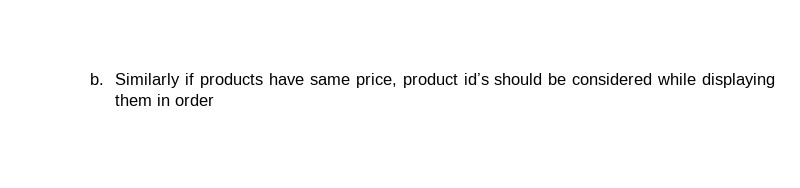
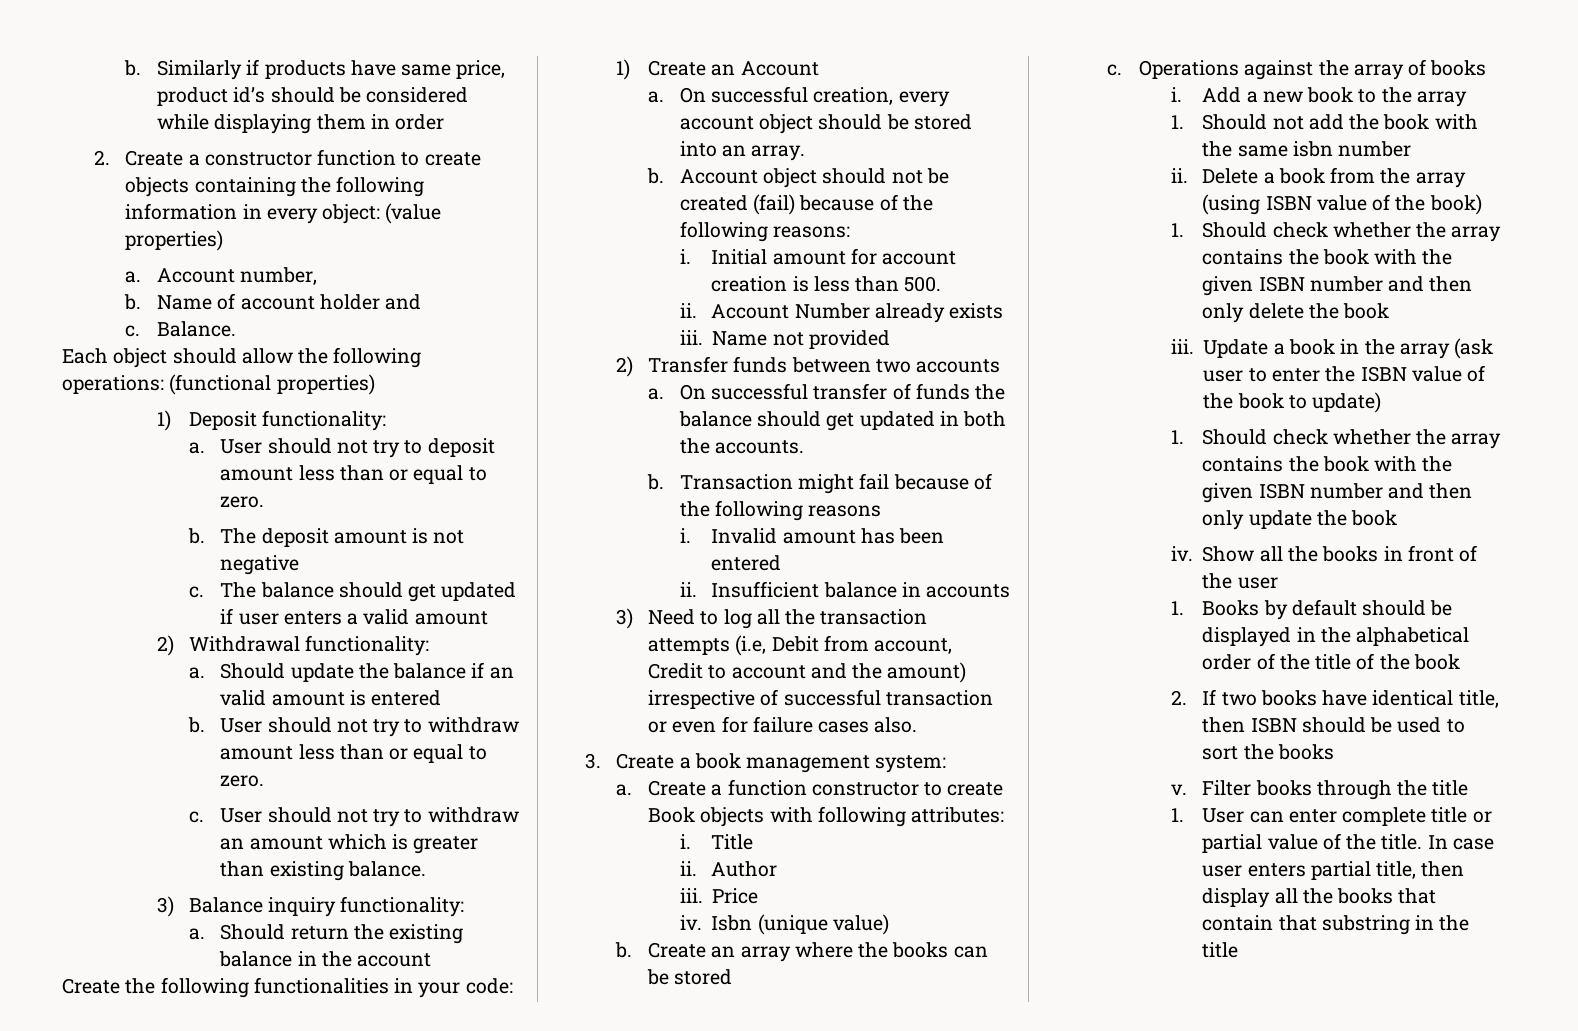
+ 2. Create a constructor function to create objects containing the following information in every object: (value properties)
+ a. Account number,
+ b. Name of account holder and
+ c. Balance.
+ Each object should allow the following operations: (functional properties)
+ 1) Deposit functionality:
+ a. User should not try to deposit amount less than or equal to zero.
+ b. The deposit amount is not negative
+ c. The balance should get updated if user enters a valid amount
+ 2) Withdrawal functionality:
+ a. Should update the balance if an valid amount is entered
+ b. User should not try to withdraw amount less than or equal to zero.
+ c. User should not try to withdraw an amount which is greater than existing balance.
+ 3) Balance inquiry functionality:
+ a. Should return the existing balance in the account
+ Create the following functionalities in your code:
+ 1) Create an Account
+ a. On successful creation, every account object should be stored into an array.
+ b. Account object should not be created (fail) because of the following reasons:
+ i. Initial amount for account creation is less than 500.
+ ii. Account Number already exists
+ iii. Name not provided
+ 2) Transfer funds between two accounts
+ a. On successful transfer of funds the balance should get updated in both the accounts.
+ b. Transaction might fail because of the following reasons
+ i. Invalid amount has been entered
+ ii. Insufficient balance in accounts
+ 3) Need to log all the transaction attempts (i.e, Debit from account, Credit to account and the amount) irrespective of successful transaction or even for failure cases also.
+ 3. Create a book management system:
+ a. Create a function constructor to create Book objects with following attributes:
+ i. Title
+ ii. Author
+ iii. Price
+ iv. Isbn (unique value)
+ b. Create an array where the books can be stored
+ c. Operations against the array of books
+ i. Add a new book to the array
+ 1. Should not add the book with the same isbn number
+ ii. Delete a book from the array (using ISBN value of the book)
+ 1. Should check whether the array contains the book with the given ISBN number and then only delete the book
+ iii. Update a book in the array (ask user to enter the ISBN value of the book to update)
+ 1. Should check whether the array contains the book with the given ISBN number and then only update the book
+ iv. Show all the books in front of the user
+ 1. Books by default should be displayed in the alphabetical order of the title of the book
+ 2. If two books have identical title, then ISBN should be used to sort the books
+ v. Filter books through the title
+ 1. User can enter complete title or partial value of the title. In case user enters partial title, then display all the books that contain that substring in the title

